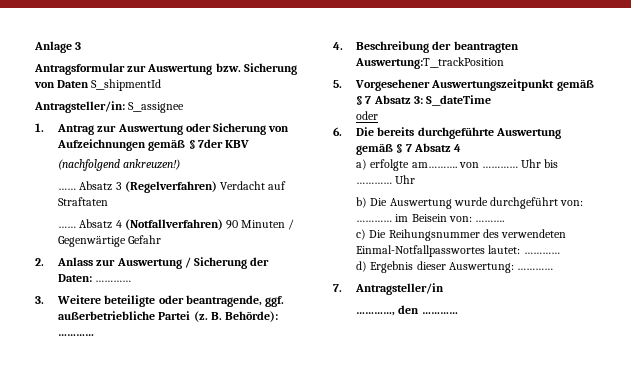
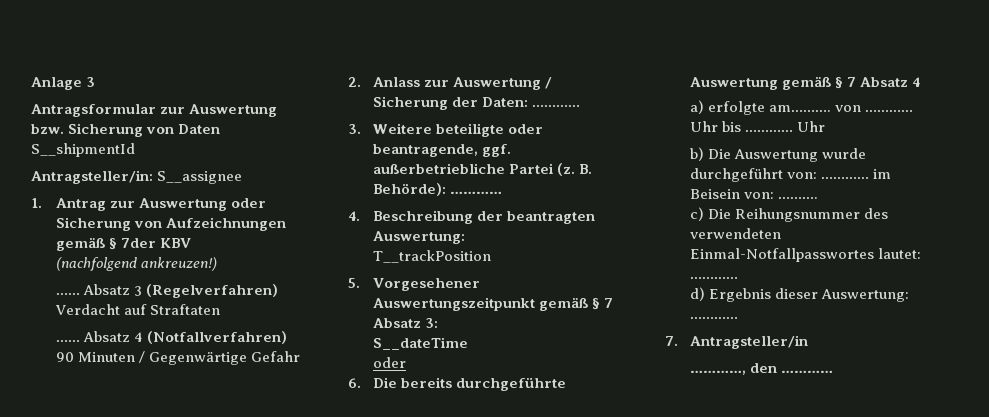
- 4. Beschreibung der beantragten Auswertung:T__trackPosition
+ 4. Beschreibung der beantragten Auswertung:
+ T__trackPosition
- 5. Vorgesehener Auswertungszeitpunkt gemäß § 7 Absatz 3: S__dateTime
+ 5. Vorgesehener Auswertungszeitpunkt gemäß § 7 Absatz 3:
+ S__dateTime

